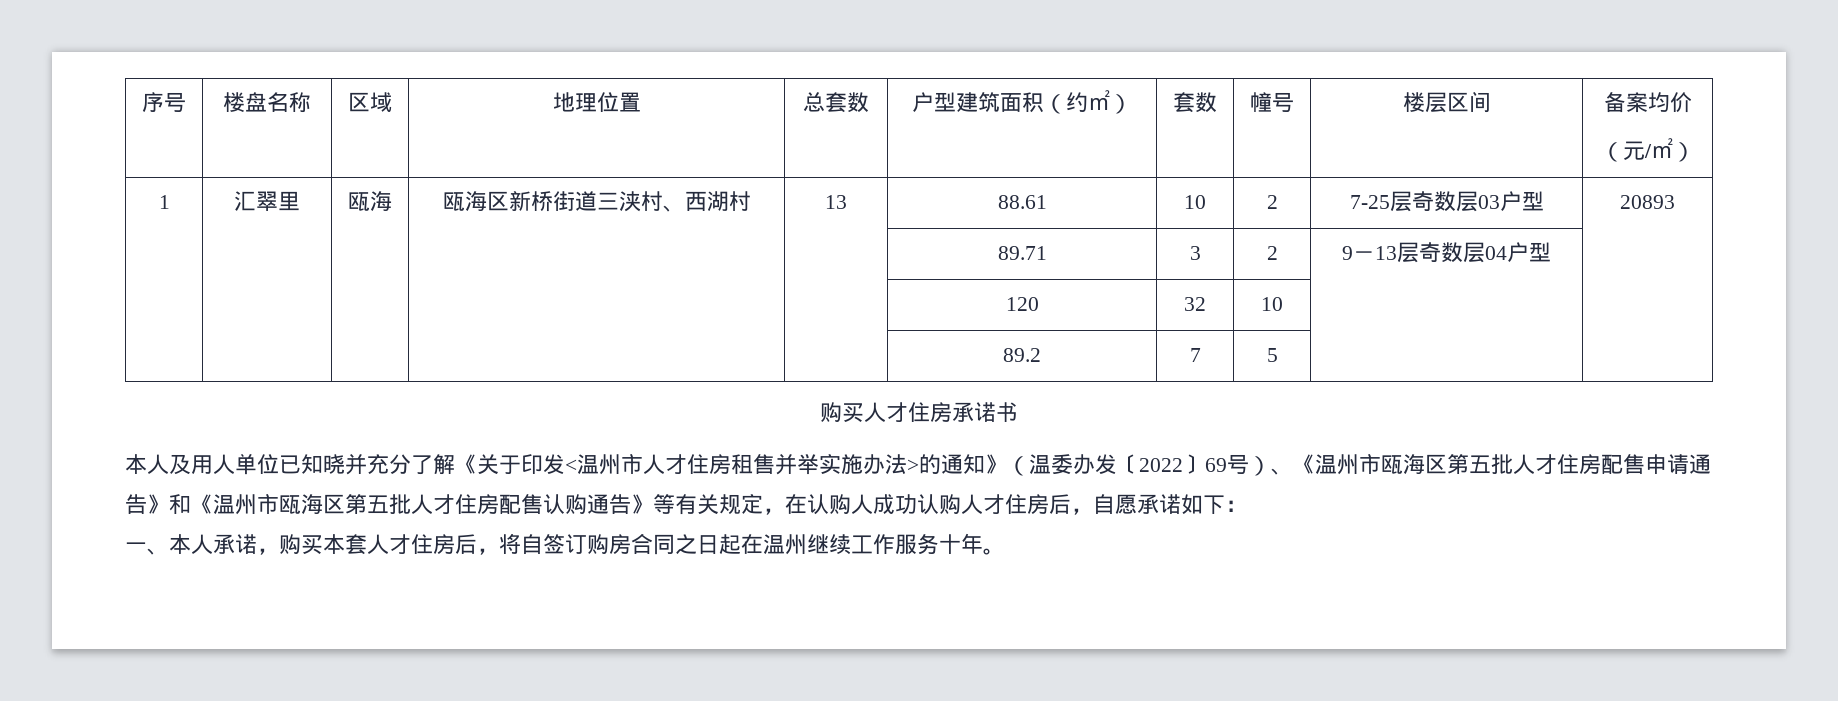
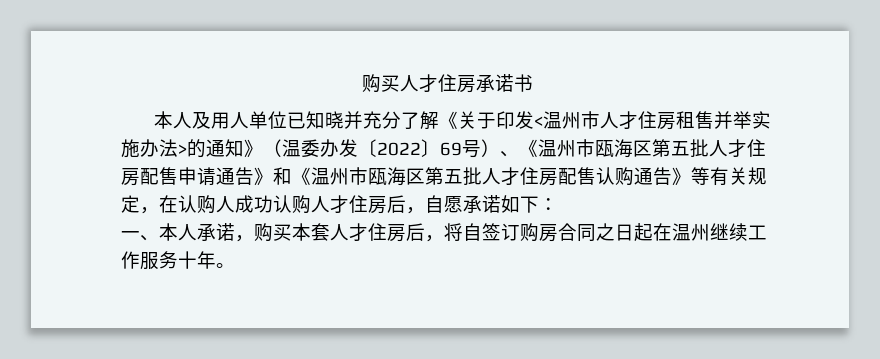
- 序号 | 楼盘名称 | 区域 | 地理位置 | 总套数 | 户型建筑面积（约㎡） | 套数 | 幢号 | 楼层区间 | 备案均价
- （元/㎡）
- 1 | 汇翠里 | 瓯海 | 瓯海区新桥街道三浃村、西湖村 | 13 | 88.61 | 10 | 2 | 7-25层奇数层03户型 | 20893
- | | | | | 89.71 | 3 | 2 | 9－13层奇数层04户型 |
- | | | | | 120 | 32 | 10 | |
- | | | | | 89.2 | 7 | 5 | |

